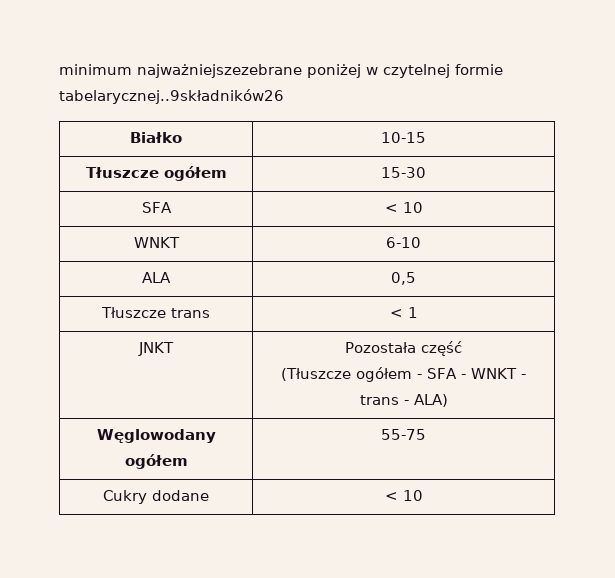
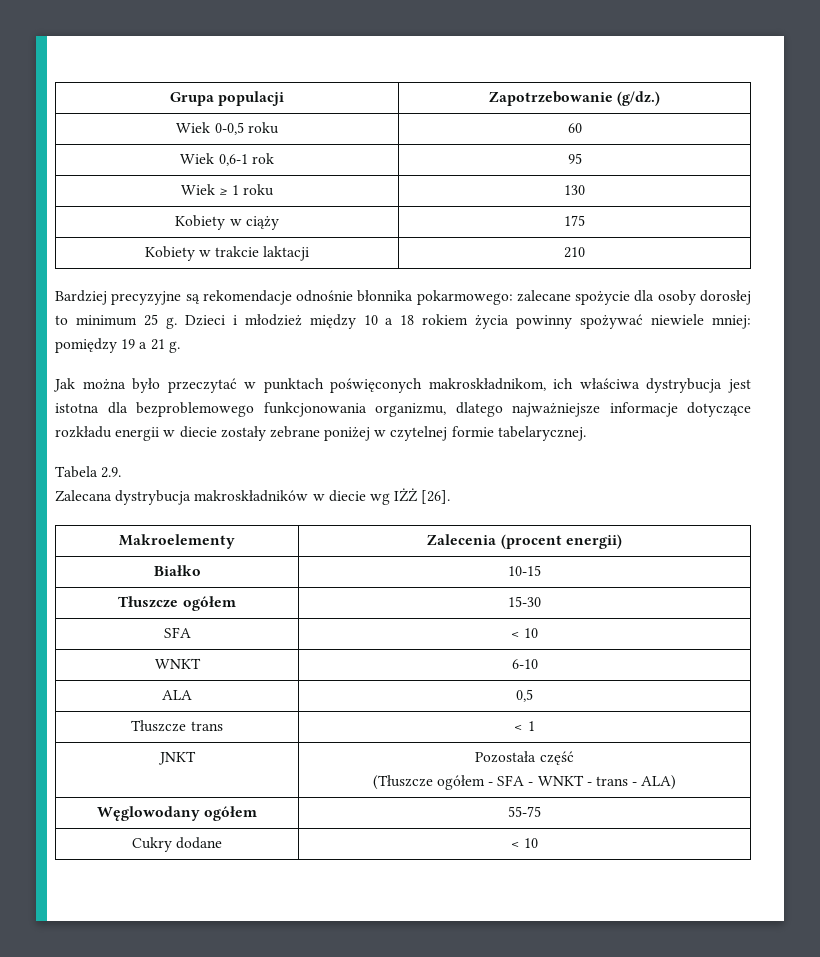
- minimum najważniejszezebrane poniżej w czytelnej formie tabelarycznej..9składników26
+ Grupa populacji | Zapotrzebowanie (g/dz.)
+ Wiek 0-0,5 roku | 60
+ Wiek 0,6-1 rok | 95
+ Wiek ≥ 1 roku | 130
+ Kobiety w ciąży | 175
+ Kobiety w trakcie laktacji | 210
+ Bardziej precyzyjne są rekomendacje odnośnie błonnika pokarmowego: zalecane spożycie dla osoby dorosłej to minimum 25 g. Dzieci i młodzież między 10 a 18 rokiem życia powinny spożywać niewiele mniej: pomiędzy 19 a 21 g.
+ Jak można było przeczytać w punktach poświęconych makroskładnikom, ich właściwa dystrybucja jest istotna dla bezproblemowego funkcjonowania organizmu, dlatego najważniejsze informacje dotyczące rozkładu energii w diecie zostały zebrane poniżej w czytelnej formie tabelarycznej.
+ Tabela 2.9.
+ Zalecana dystrybucja makroskładników w diecie wg IŻŻ [26].
+ Makroelementy | Zalecenia (procent energii)

